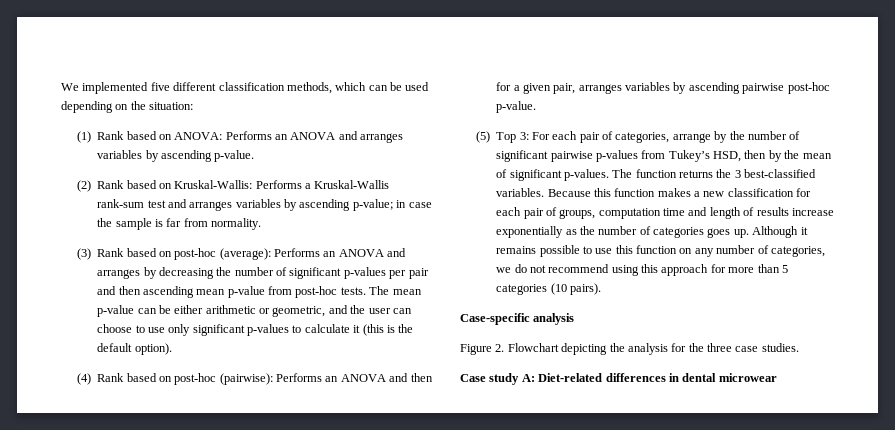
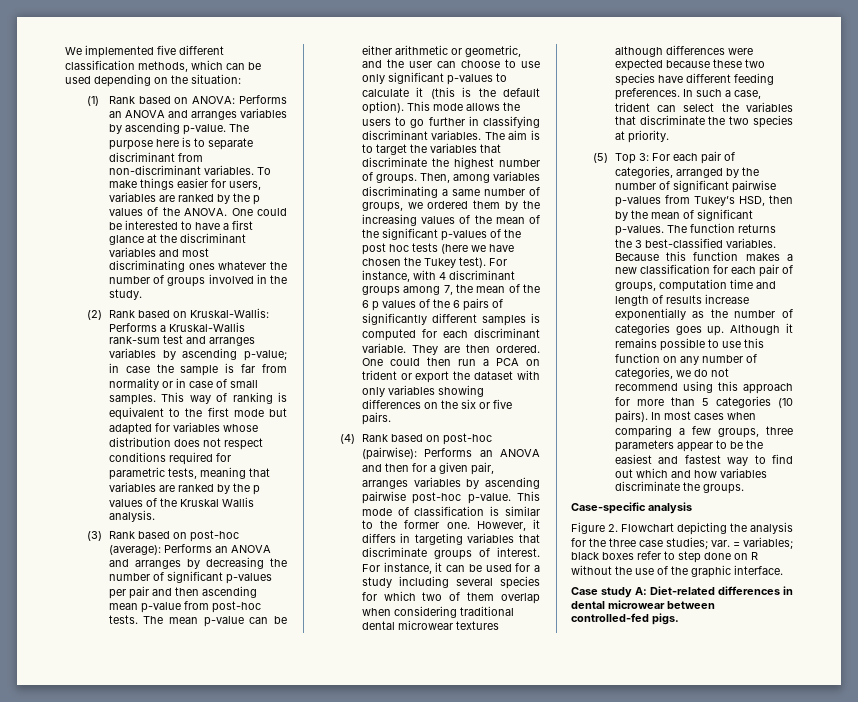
+ The purpose here is to separate discriminant from non-discriminant variables. To make things easier for users, variables are ranked by the p values of the ANOVA. One could be interested to have a first glance at the discriminant variables and most discriminating ones whatever the number of groups involved in the study.
- (2) Rank based on Kruskal-Wallis: Performs a Kruskal-Wallis rank-sum test and arranges variables by ascending p-value; in case the sample is far from normality.
+ (2) Rank based on Kruskal-Wallis: Performs a Kruskal-Wallis rank-sum test and arranges variables by ascending p-value; in case the sample is far from normality or in case of small samples. This way of ranking is equivalent to the first mode but adapted for variables whose distribution does not respect conditions required for parametric tests, meaning that variables are ranked by the p values of the Kruskal Wallis analysis.
+ This mode allows the users to go further in classifying discriminant variables. The aim is to target the variables that discriminate the highest number of groups. Then, among variables discriminating a same number of groups, we ordered them by the increasing values of the mean of the significant p-values of the post hoc tests (here we have chosen the Tukey test). For instance, with 4 discriminant groups among 7, the mean of the 6 p values of the 6 pairs of significantly different samples is computed for each discriminant variable. They are then ordered. One could then run a PCA on trident or export the dataset with only variables showing differences on the six or five pairs.
+ This mode of classification is similar to the former one. However, it differs in targeting variables that discriminate groups of interest. For instance, it can be used for a study including several species for which two of them overlap when considering traditional dental microwear textures although differences were expected because these two species have different feeding preferences. In such a case, trident can select the variables that discriminate the two species at priority.
- (5) Top 3: For each pair of categories, arrange by the number of significant pairwise p-values from Tukey’s HSD, then by the mean of significant p-values.
+ (5) Top 3: For each pair of categories, arranged by the number of significant pairwise p-values from Tukey’s HSD, then by the mean of significant p-values.
+ In most cases when comparing a few groups, three parameters appear to be the easiest and fastest way to find out which and how variables discriminate the groups.
- Figure 2. Flowchart depicting the analysis for the three case studies.
+ Figure 2. Flowchart depicting the analysis for the three case studies; var. = variables; black boxes refer to step done on R without the use of the graphic interface.
- Case study A: Diet-related differences in dental microwear
+ Case study A: Diet-related differences in dental microwear between controlled-fed pigs.

